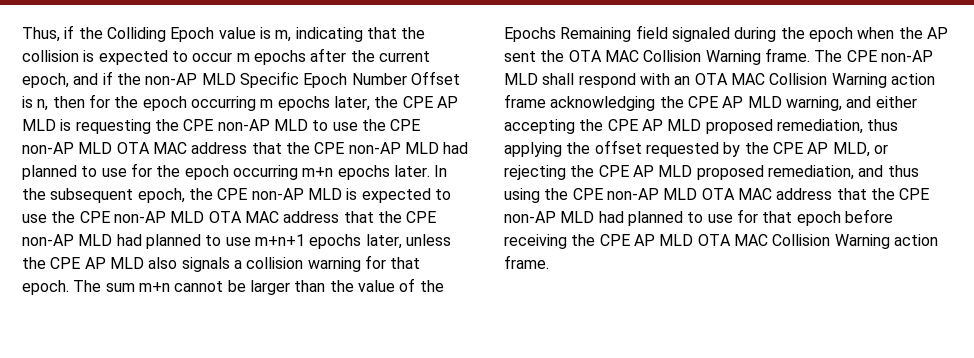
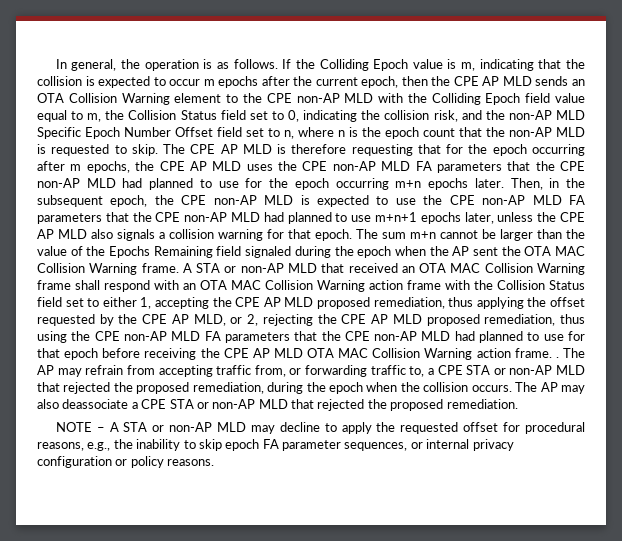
- Thus, if the Colliding Epoch value is m, indicating that the collision is expected to occur m epochs after the current epoch, and if the non-AP MLD Specific Epoch Number Offset is n, then for the epoch occurring m epochs later, the CPE AP MLD is requesting the CPE non-AP MLD to use the CPE non-AP MLD OTA MAC address that the CPE non-AP MLD had planned to use for the epoch occurring m+n epochs later.
+ In general, the operation is as follows. If the Colliding Epoch value is m, indicating that the collision is expected to occur m epochs after the current epoch, then the CPE AP MLD sends an OTA Collision Warning element to the CPE non-AP MLD with the Colliding Epoch field value equal to m, the Collision Status field set to 0, indicating the collision risk, and the non-AP MLD Specific Epoch Number Offset field set to n, where n is the epoch count that the non-AP MLD is requested to skip. The CPE AP MLD is therefore requesting that for the epoch occurring after m epochs, the CPE AP MLD uses the CPE non-AP MLD FA parameters that the CPE non-AP MLD had planned to use for the epoch occurring m+n epochs later.
- In the subsequent epoch, the CPE non-AP MLD is expected to use the CPE non-AP MLD OTA MAC address that the CPE non-AP MLD had planned to use m+n+1 epochs later, unless the CPE AP MLD also signals a collision warning for that epoch.
+ Then, in the subsequent epoch, the CPE non-AP MLD is expected to use the CPE non-AP MLD FA parameters that the CPE non-AP MLD had planned to use m+n+1 epochs later, unless the CPE AP MLD also signals a collision warning for that epoch.
- The CPE non-AP MLD shall respond with an OTA MAC Collision Warning action frame acknowledging the CPE AP MLD warning, and either accepting the CPE AP MLD proposed remediation, thus applying the offset requested by the CPE AP MLD, or rejecting the CPE AP MLD proposed remediation, and thus using the CPE non-AP MLD OTA MAC address that the CPE non-AP MLD had planned to use for that epoch before receiving the CPE AP MLD OTA MAC Collision Warning action frame.
+ A STA or non-AP MLD that received an OTA MAC Collision Warning frame shall respond with an OTA MAC Collision Warning action frame with the Collision Status field set to either 1, accepting the CPE AP MLD proposed remediation, thus applying the offset requested by the CPE AP MLD, or 2, rejecting the CPE AP MLD proposed remediation, thus using the CPE non-AP MLD FA parameters that the CPE non-AP MLD had planned to use for that epoch before receiving the CPE AP MLD OTA MAC Collision Warning action frame. . The AP may refrain from accepting traffic from, or forwarding traffic to, a CPE STA or non-AP MLD that rejected the proposed remediation, during the epoch when the collision occurs. The AP may also deassociate a CPE STA or non-AP MLD that rejected the proposed remediation.
+ NOTE – A STA or non-AP MLD may decline to apply the requested offset for procedural reasons, e.g., the inability to skip epoch FA parameter sequences, or internal privacy configuration or policy reasons.

